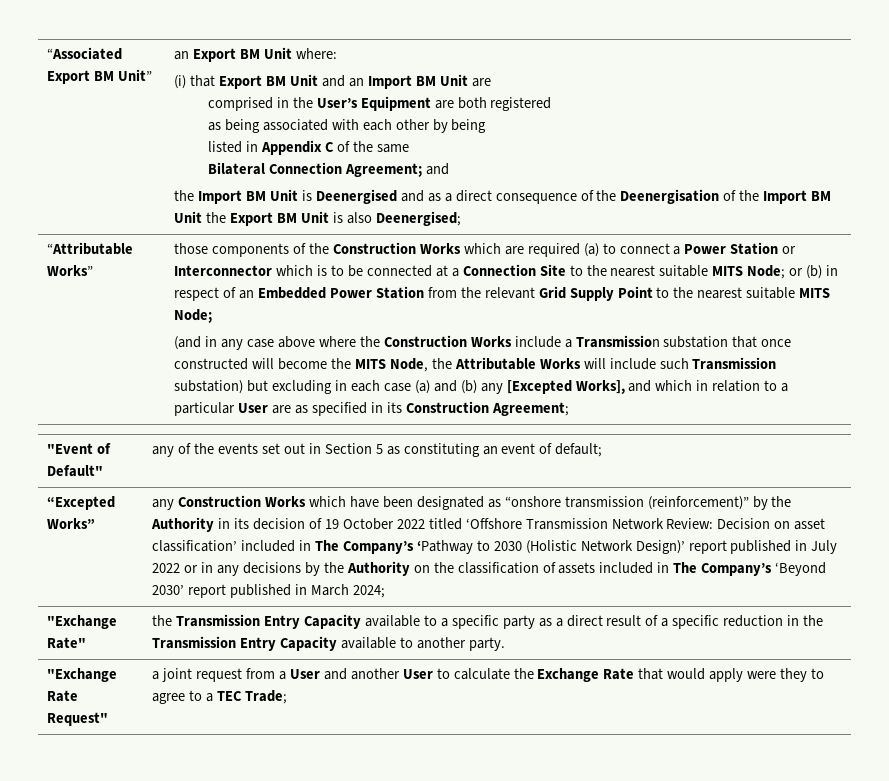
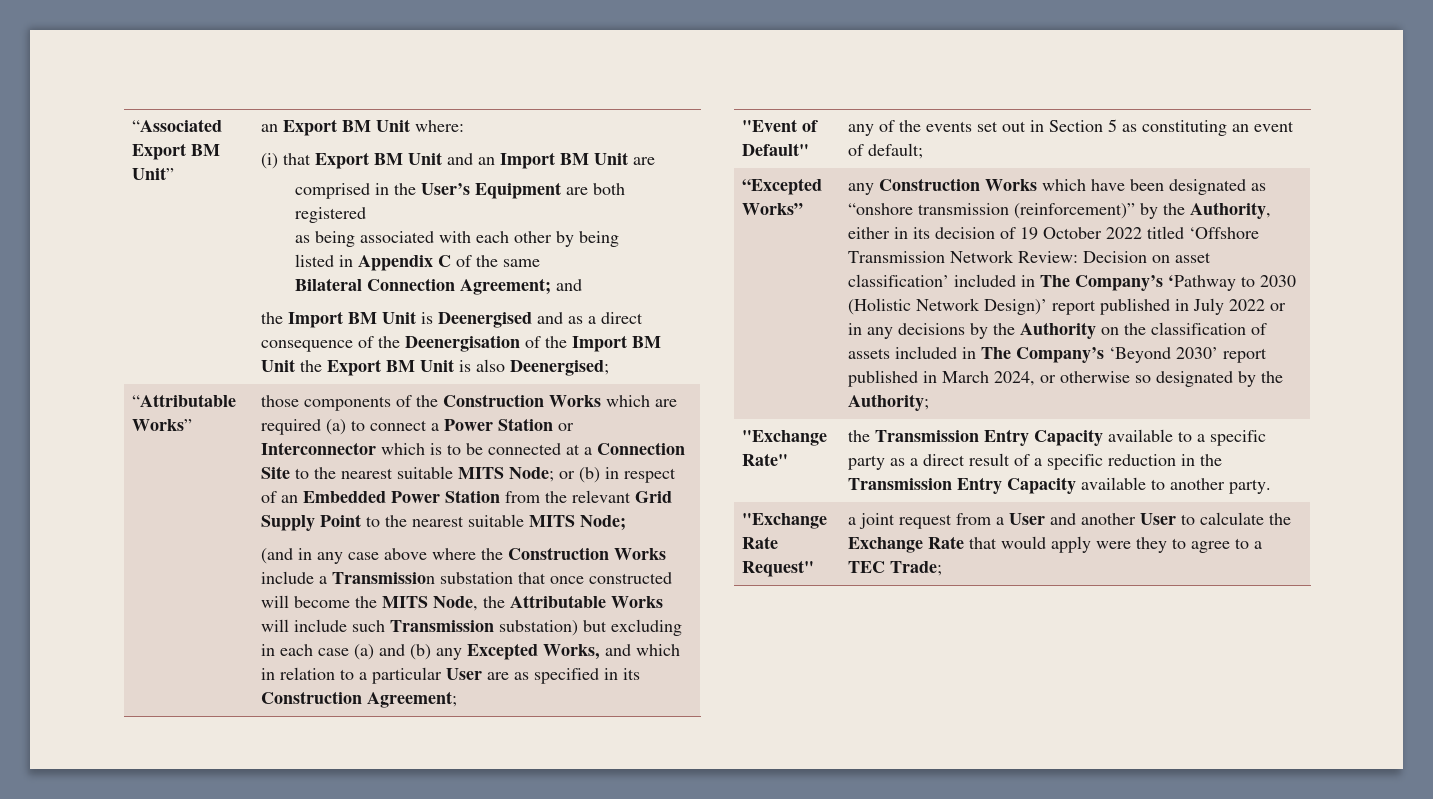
- (and in any case above where the Construction Works include a Transmission substation that once constructed will become the MITS Node, the Attributable Works will include such Transmission substation) but excluding in each case (a) and (b) any [Excepted Works], and which in relation to a particular User are as specified in its Construction Agreement;
+ (and in any case above where the Construction Works include a Transmission substation that once constructed will become the MITS Node, the Attributable Works will include such Transmission substation) but excluding in each case (a) and (b) any Excepted Works, and which in relation to a particular User are as specified in its Construction Agreement;
- any Construction Works which have been designated as “onshore transmission (reinforcement)” by the Authority in its decision of 19 October 2022 titled ‘Offshore Transmission Network Review:
+ any Construction Works which have been designated as “onshore transmission (reinforcement)” by the Authority, either in its decision of 19 October 2022 titled ‘Offshore Transmission Network Review:
- Decision on asset classification’ included in The Company’s ‘Pathway to 2030 (Holistic Network Design)’ report published in July 2022 or in any decisions by the Authority on the classification of assets included in The Company’s ‘Beyond 2030’ report published in March 2024;
+ Decision on asset classification’ included in The Company’s ‘Pathway to 2030 (Holistic Network Design)’ report published in July 2022 or in any decisions by the Authority on the classification of assets included in The Company’s ‘Beyond 2030’ report published in March 2024, or otherwise so designated by the Authority;

